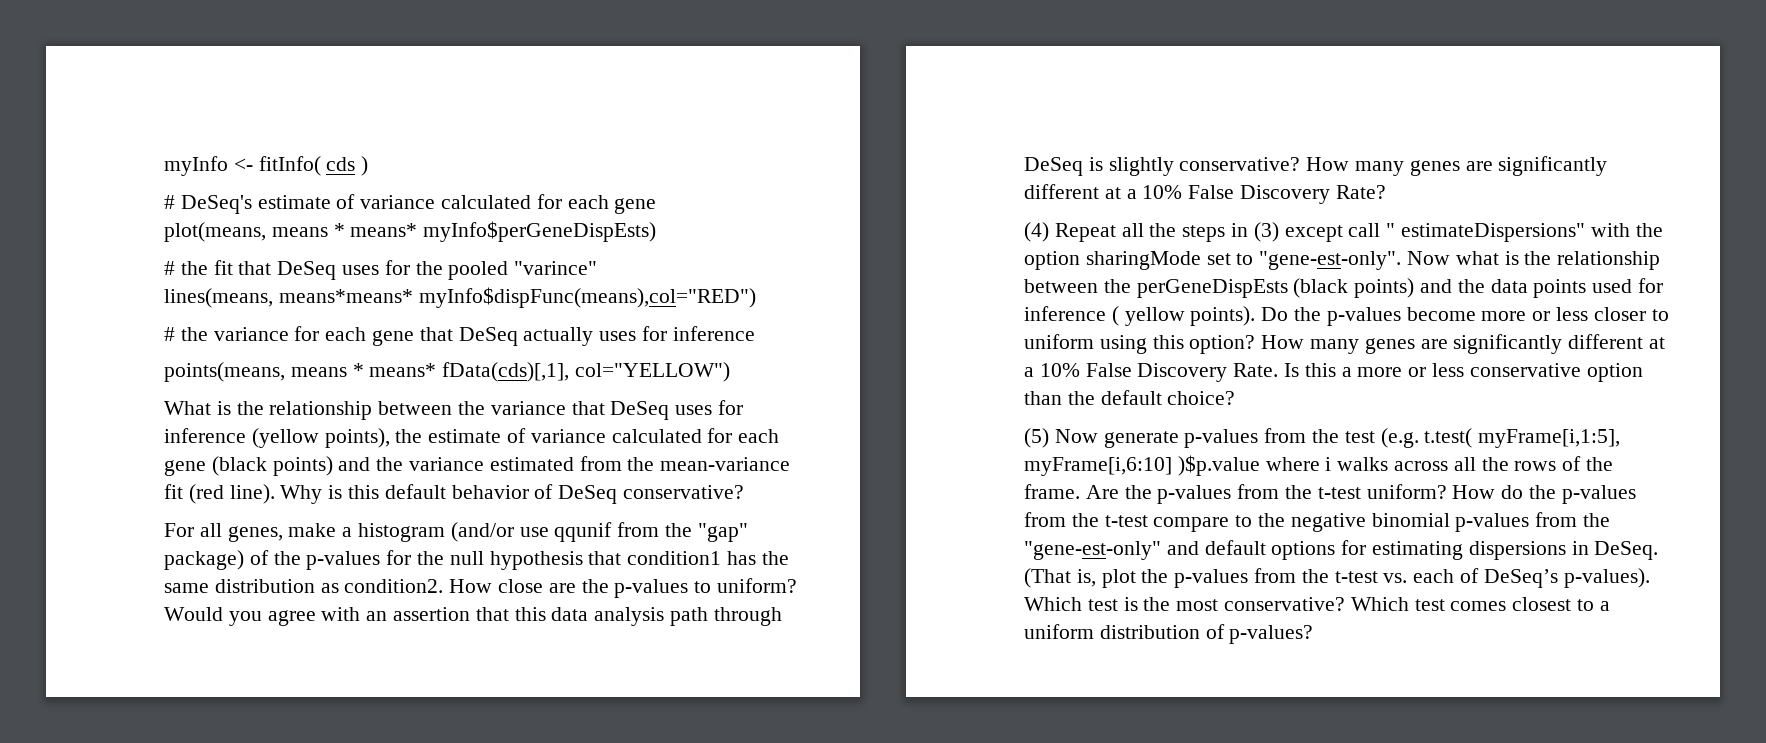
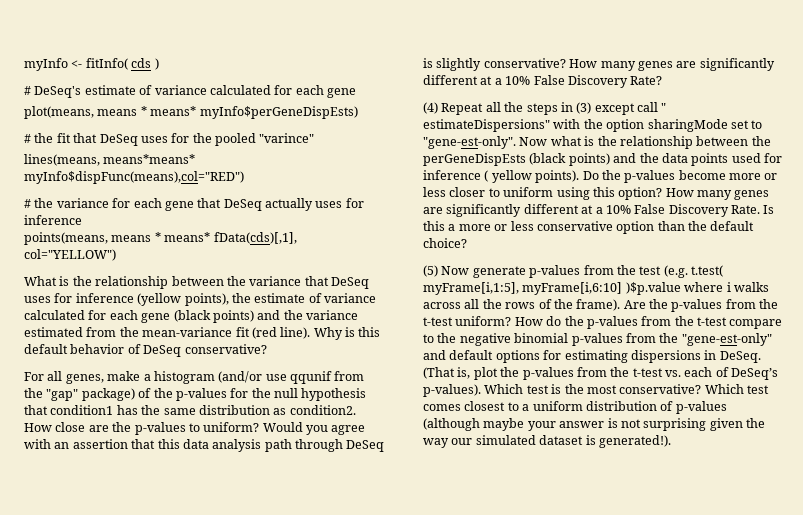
- (5) Now generate p-values from the test (e.g. t.test( myFrame[i,1:5], myFrame[i,6:10] )$p.value where i walks across all the rows of the frame.
+ (5) Now generate p-values from the test (e.g. t.test( myFrame[i,1:5], myFrame[i,6:10] )$p.value where i walks across all the rows of the frame).
- Which test comes closest to a uniform distribution of p-values?
+ Which test comes closest to a uniform distribution of p-values (although maybe your answer is not surprising given the way our simulated dataset is generated!).

